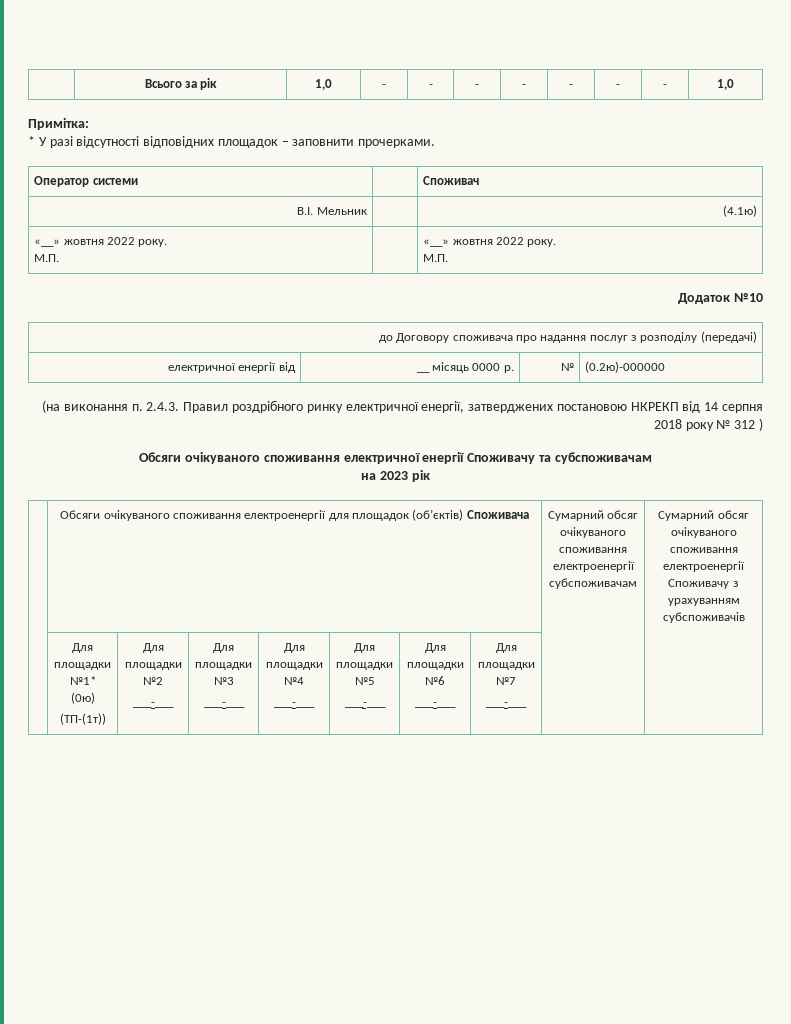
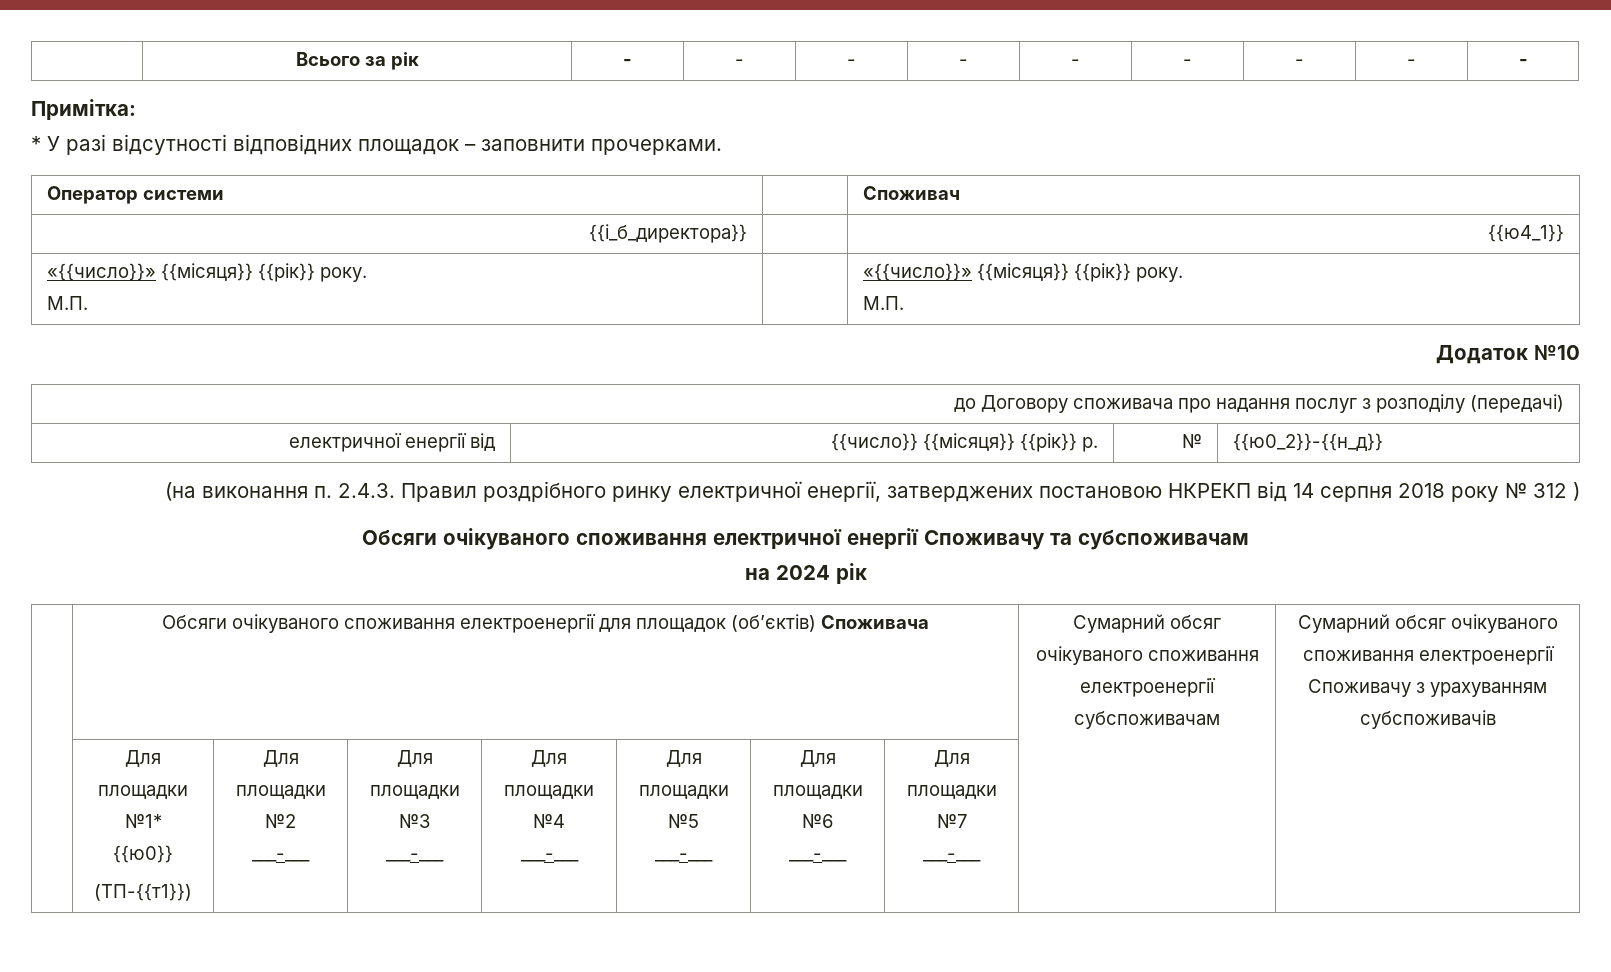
- | Всього за рік | 1,0 | - | - | - | - | - | - | - | 1,0
+ | Всього за рік | - | - | - | - | - | - | - | - | -
- В.І. Мельник | | (4.1ю)
- «__» жовтня 2022 року.
- М.П. | | «__» жовтня 2022 року.
+ {{і_б_директора}} | | {{ю4_1}}
+ «{{число}}» {{місяця}} {{рік}} року.
+ М.П. | | «{{число}}» {{місяця}} {{рік}} року.
- електричної енергії від | __ місяць 0000 р. | № | (0.2ю)-000000
+ електричної енергії від | {{число}} {{місяця}} {{рік}} р. | № | {{ю0_2}}-{{н_д}}
- на 2023 рік
+ на 2024 рік
  | Для площадки №1*
- (0ю)
- (ТП-(1т)) | Для площадки №2
+ {{ю0}}
+ (ТП-{{т1}}) | Для площадки №2

